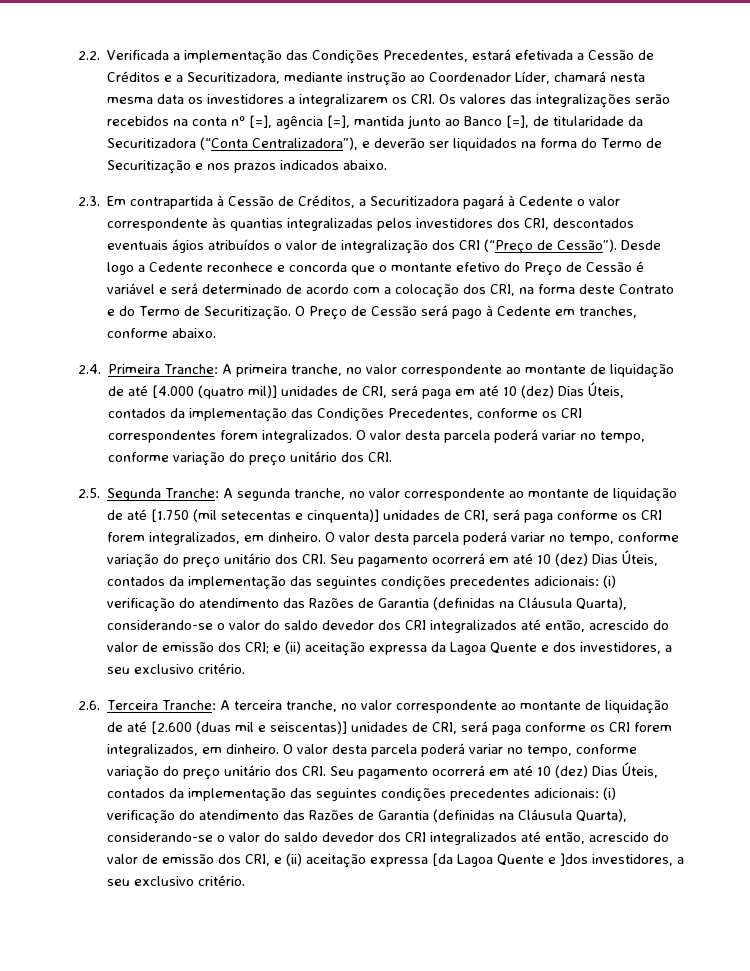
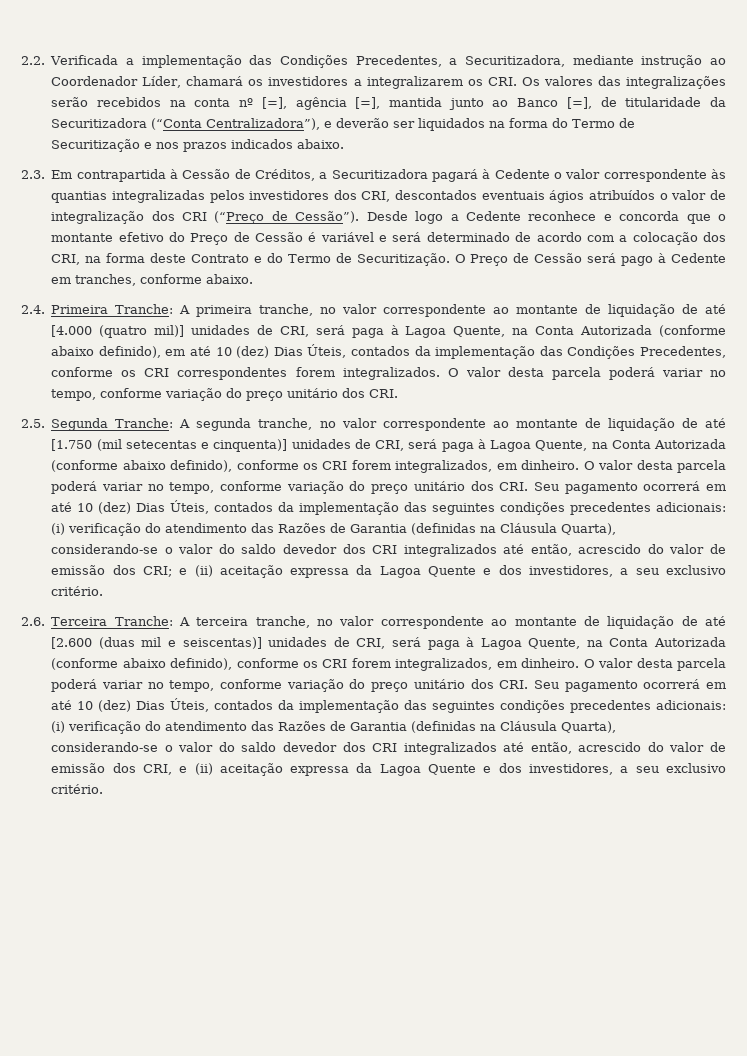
- 2.2. Verificada a implementação das Condições Precedentes, estará efetivada a Cessão de Créditos e a Securitizadora, mediante instrução ao Coordenador Líder, chamará nesta mesma data os investidores a integralizarem os CRI. Os valores das integralizações serão recebidos na conta nº [=], agência [=], mantida junto ao Banco [=], de titularidade da Securitizadora (“Conta Centralizadora”), e deverão ser liquidados na forma do Termo de Securitização e nos prazos indicados abaixo.
+ 2.2. Verificada a implementação das Condições Precedentes, a Securitizadora, mediante instrução ao Coordenador Líder, chamará os investidores a integralizarem os CRI. Os valores das integralizações serão recebidos na conta nº [=], agência [=], mantida junto ao Banco [=], de titularidade da Securitizadora (“Conta Centralizadora”), e deverão ser liquidados na forma do Termo de Securitização e nos prazos indicados abaixo.
- 2.4. Primeira Tranche: A primeira tranche, no valor correspondente ao montante de liquidação de até [4.000 (quatro mil)] unidades de CRI, será paga em até 10 (dez) Dias Úteis, contados da implementação das Condições Precedentes, conforme os CRI correspondentes forem integralizados.
+ 2.4. Primeira Tranche: A primeira tranche, no valor correspondente ao montante de liquidação de até [4.000 (quatro mil)] unidades de CRI, será paga à Lagoa Quente, na Conta Autorizada (conforme abaixo definido), em até 10 (dez) Dias Úteis, contados da implementação das Condições Precedentes, conforme os CRI correspondentes forem integralizados.
- 2.5. Segunda Tranche: A segunda tranche, no valor correspondente ao montante de liquidação de até [1.750 (mil setecentas e cinquenta)] unidades de CRI, será paga conforme os CRI forem integralizados, em dinheiro.
+ 2.5. Segunda Tranche: A segunda tranche, no valor correspondente ao montante de liquidação de até [1.750 (mil setecentas e cinquenta)] unidades de CRI, será paga à Lagoa Quente, na Conta Autorizada (conforme abaixo definido), conforme os CRI forem integralizados, em dinheiro.
- 2.6. Terceira Tranche: A terceira tranche, no valor correspondente ao montante de liquidação de até [2.600 (duas mil e seiscentas)] unidades de CRI, será paga conforme os CRI forem integralizados, em dinheiro.
+ 2.6. Terceira Tranche: A terceira tranche, no valor correspondente ao montante de liquidação de até [2.600 (duas mil e seiscentas)] unidades de CRI, será paga à Lagoa Quente, na Conta Autorizada (conforme abaixo definido), conforme os CRI forem integralizados, em dinheiro.
- (i) verificação do atendimento das Razões de Garantia (definidas na Cláusula Quarta), considerando-se o valor do saldo devedor dos CRI integralizados até então, acrescido do valor de emissão dos CRI, e (ii) aceitação expressa [da Lagoa Quente e ]dos investidores, a seu exclusivo critério.
+ (i) verificação do atendimento das Razões de Garantia (definidas na Cláusula Quarta), considerando-se o valor do saldo devedor dos CRI integralizados até então, acrescido do valor de emissão dos CRI, e (ii) aceitação expressa da Lagoa Quente e dos investidores, a seu exclusivo critério.

